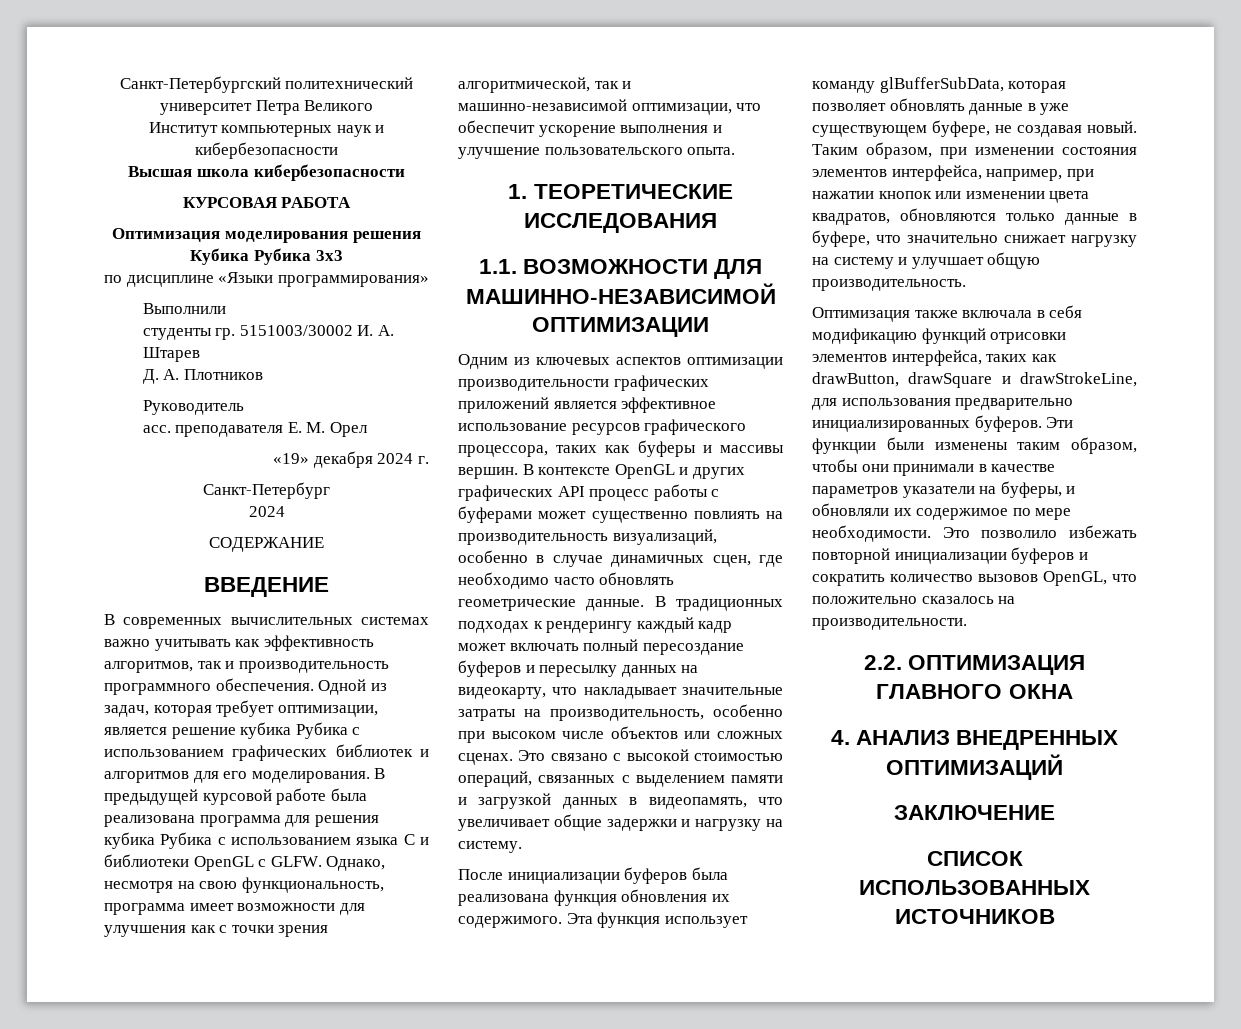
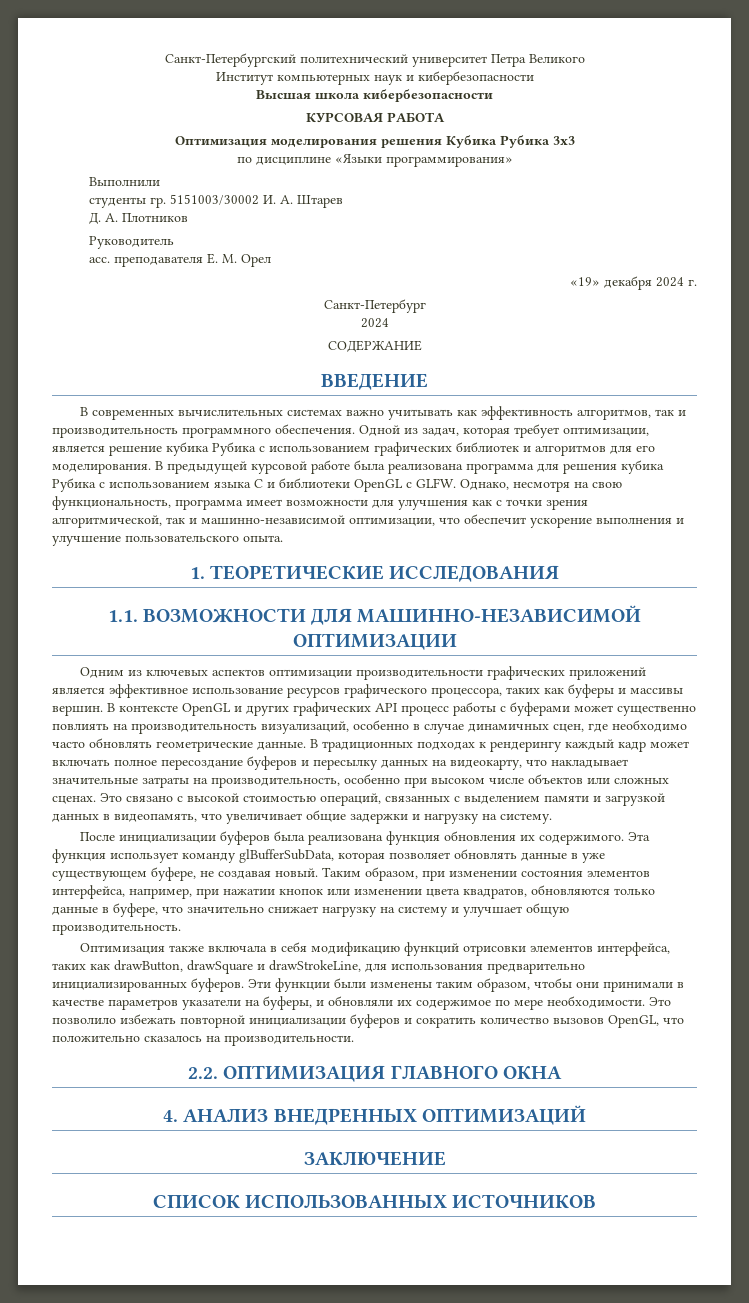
- В традиционных подходах к рендерингу каждый кадр может включать полный пересоздание буферов и пересылку данных на видеокарту, что накладывает значительные затраты на производительность, особенно при высоком числе объектов или сложных сценах.
+ В традиционных подходах к рендерингу каждый кадр может включать полное пересоздание буферов и пересылку данных на видеокарту, что накладывает значительные затраты на производительность, особенно при высоком числе объектов или сложных сценах.

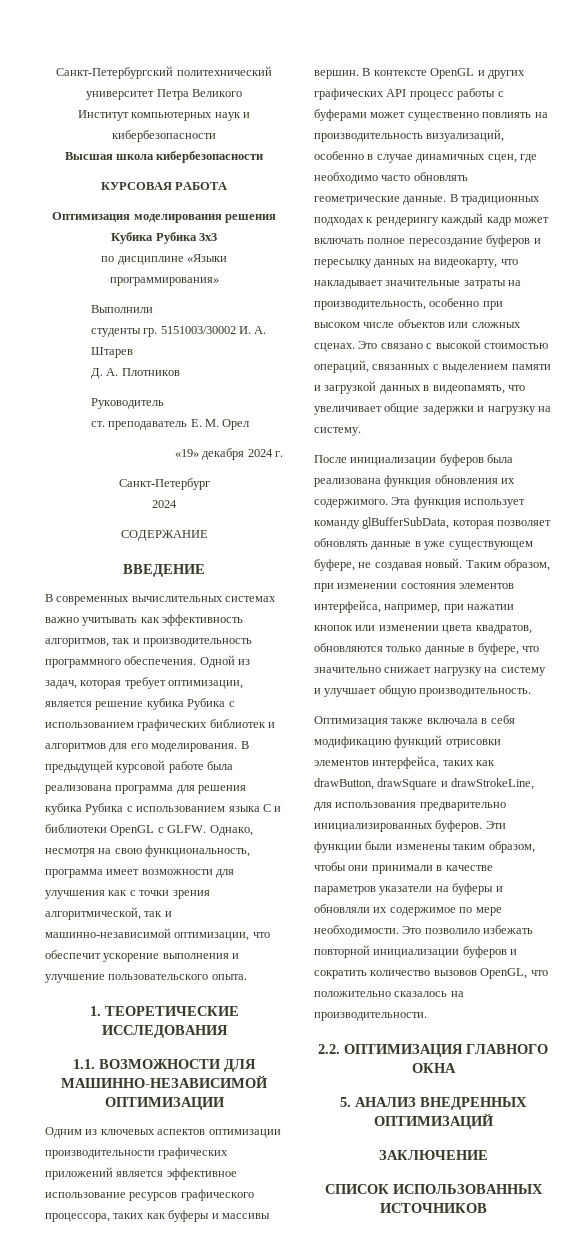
- асс. преподавателя Е. М. Орел
+ ст. преподаватель Е. М. Орел
- Эти функции были изменены таким образом, чтобы они принимали в качестве параметров указатели на буферы, и обновляли их содержимое по мере необходимости.
+ Эти функции были изменены таким образом, чтобы они принимали в качестве параметров указатели на буферы и обновляли их содержимое по мере необходимости.
- 4. АНАЛИЗ ВНЕДРЕННЫХ ОПТИМИЗАЦИЙ
+ 5. АНАЛИЗ ВНЕДРЕННЫХ ОПТИМИЗАЦИЙ

